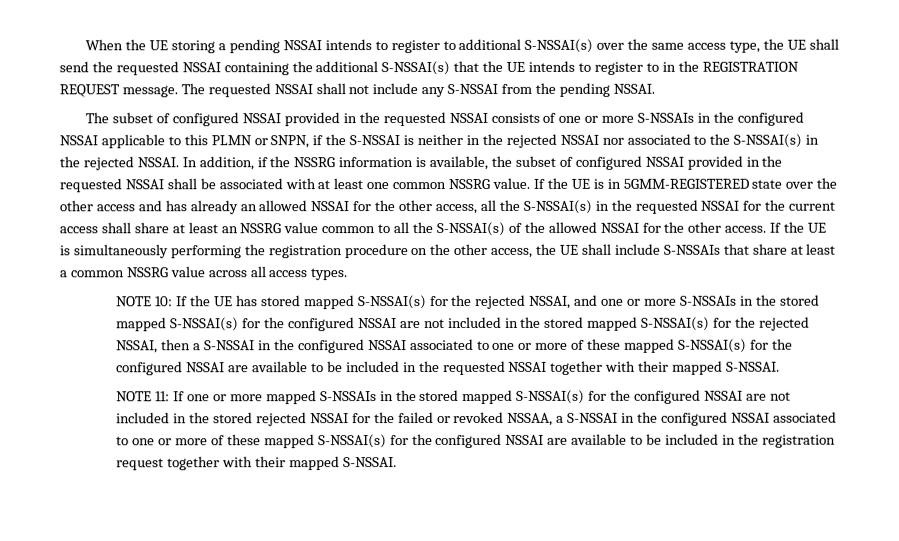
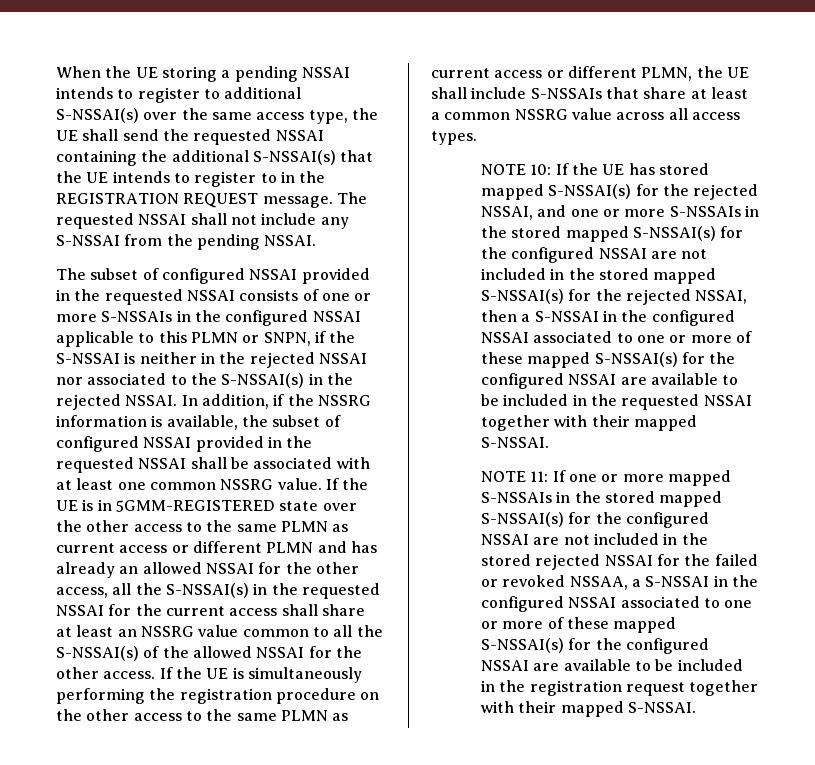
- If the UE is in 5GMM-REGISTERED state over the other access and has already an allowed NSSAI for the other access, all the S-NSSAI(s) in the requested NSSAI for the current access shall share at least an NSSRG value common to all the S-NSSAI(s) of the allowed NSSAI for the other access.
+ If the UE is in 5GMM-REGISTERED state over the other access to the same PLMN as current access or different PLMN and has already an allowed NSSAI for the other access, all the S-NSSAI(s) in the requested NSSAI for the current access shall share at least an NSSRG value common to all the S-NSSAI(s) of the allowed NSSAI for the other access.
- If the UE is simultaneously performing the registration procedure on the other access, the UE shall include S-NSSAIs that share at least a common NSSRG value across all access types.
+ If the UE is simultaneously performing the registration procedure on the other access to the same PLMN as current access or different PLMN, the UE shall include S-NSSAIs that share at least a common NSSRG value across all access types.

